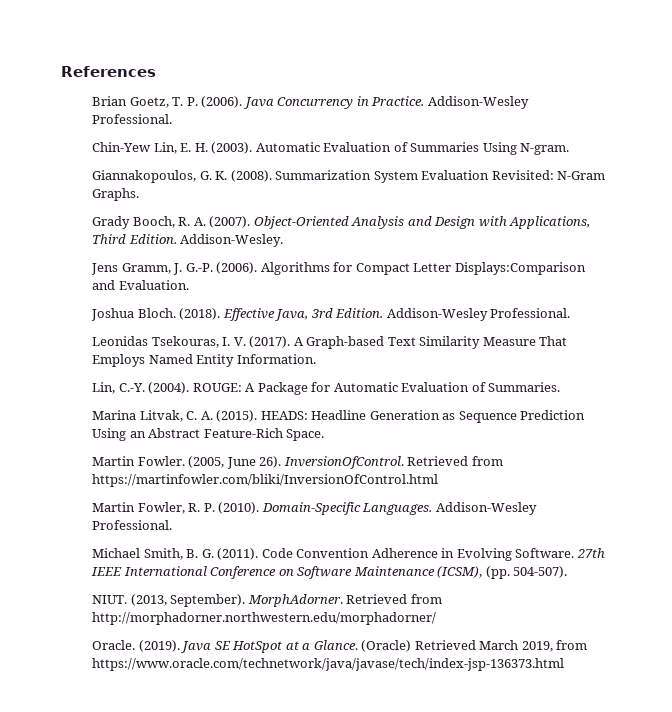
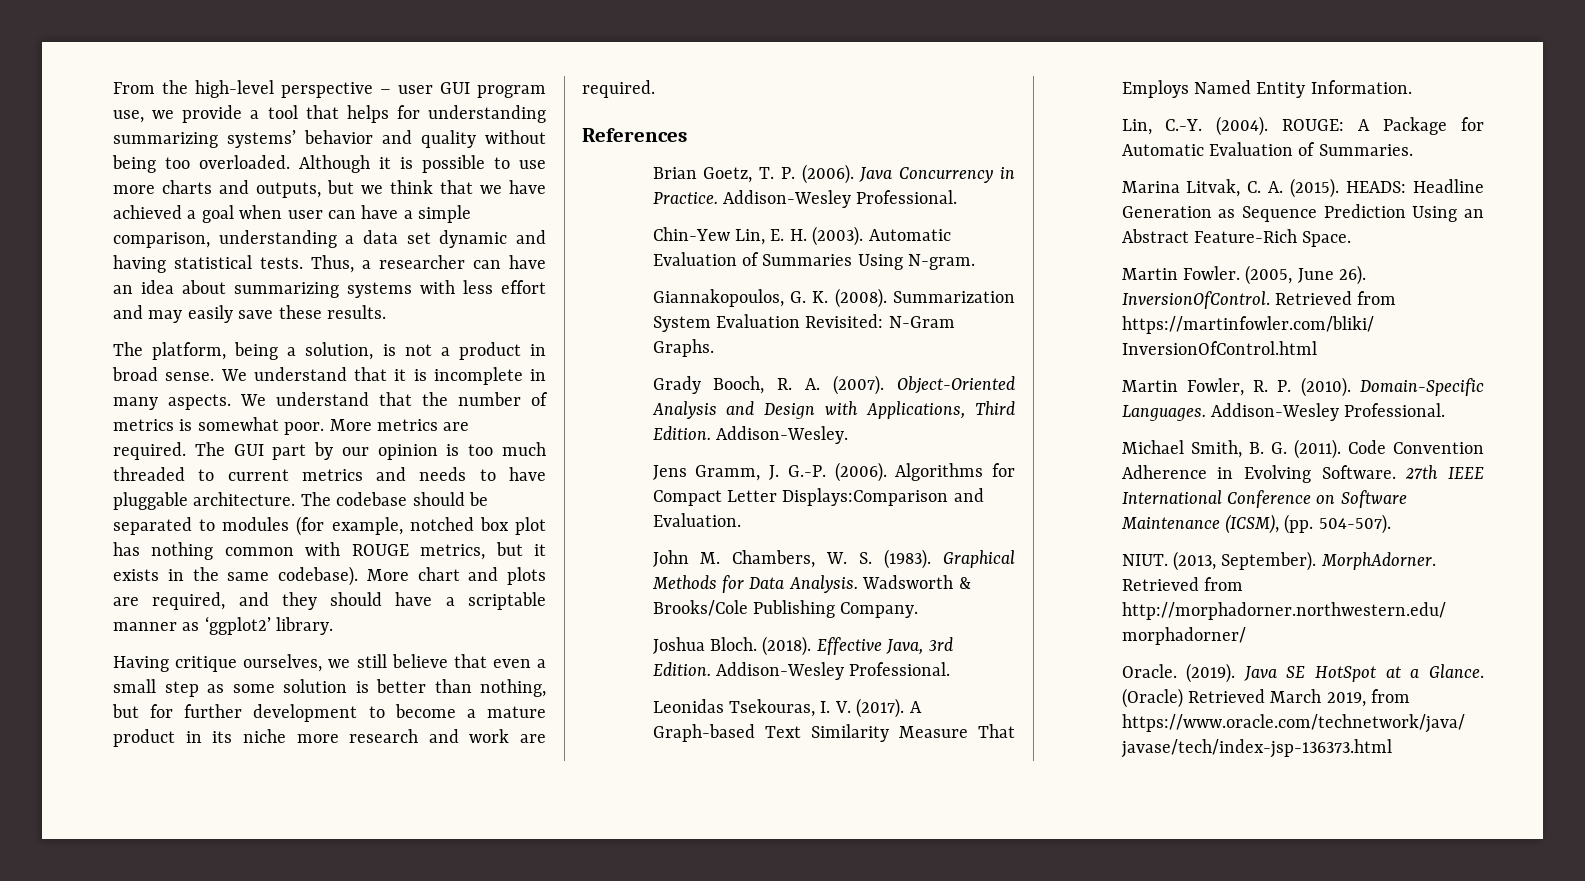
+ From the high-level perspective – user GUI program use, we provide a tool that helps for understanding summarizing systems’ behavior and quality without being too overloaded. Although it is possible to use more charts and outputs, but we think that we have achieved a goal when user can have a simple comparison, understanding a data set dynamic and having statistical tests. Thus, a researcher can have an idea about summarizing systems with less effort and may easily save these results.
+ The platform, being a solution, is not a product in broad sense. We understand that it is incomplete in many aspects. We understand that the number of metrics is somewhat poor. More metrics are required. The GUI part by our opinion is too much threaded to current metrics and needs to have pluggable architecture. The codebase should be separated to modules (for example, notched box plot has nothing common with ROUGE metrics, but it exists in the same codebase). More chart and plots are required, and they should have a scriptable manner as ‘ggplot2’ library.
+ Having critique ourselves, we still believe that even a small step as some solution is better than nothing, but for further development to become a mature product in its niche more research and work are required.
+ John M. Chambers, W. S. (1983). Graphical Methods for Data Analysis. Wadsworth & Brooks/Cole Publishing Company.

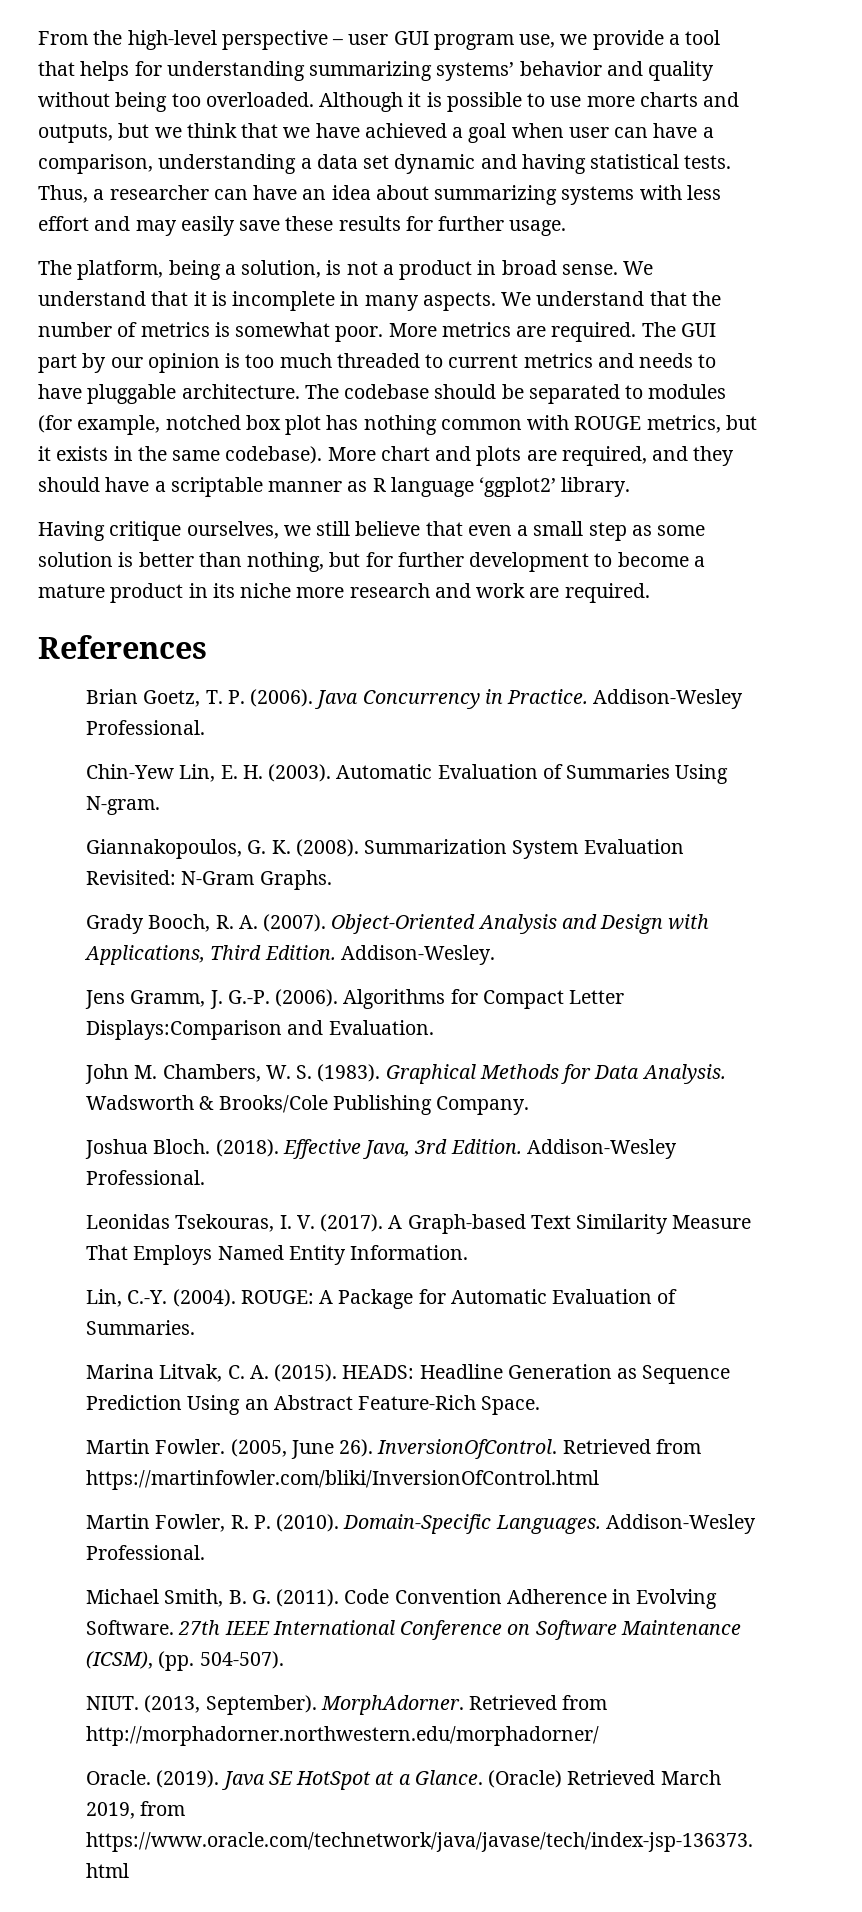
- Although it is possible to use more charts and outputs, but we think that we have achieved a goal when user can have a simple comparison, understanding a data set dynamic and having statistical tests.
+ Although it is possible to use more charts and outputs, but we think that we have achieved a goal when user can have a comparison, understanding a data set dynamic and having statistical tests.
- Thus, a researcher can have an idea about summarizing systems with less effort and may easily save these results.
+ Thus, a researcher can have an idea about summarizing systems with less effort and may easily save these results for further usage.
- More chart and plots are required, and they should have a scriptable manner as ‘ggplot2’ library.
+ More chart and plots are required, and they should have a scriptable manner as R language ‘ggplot2’ library.

